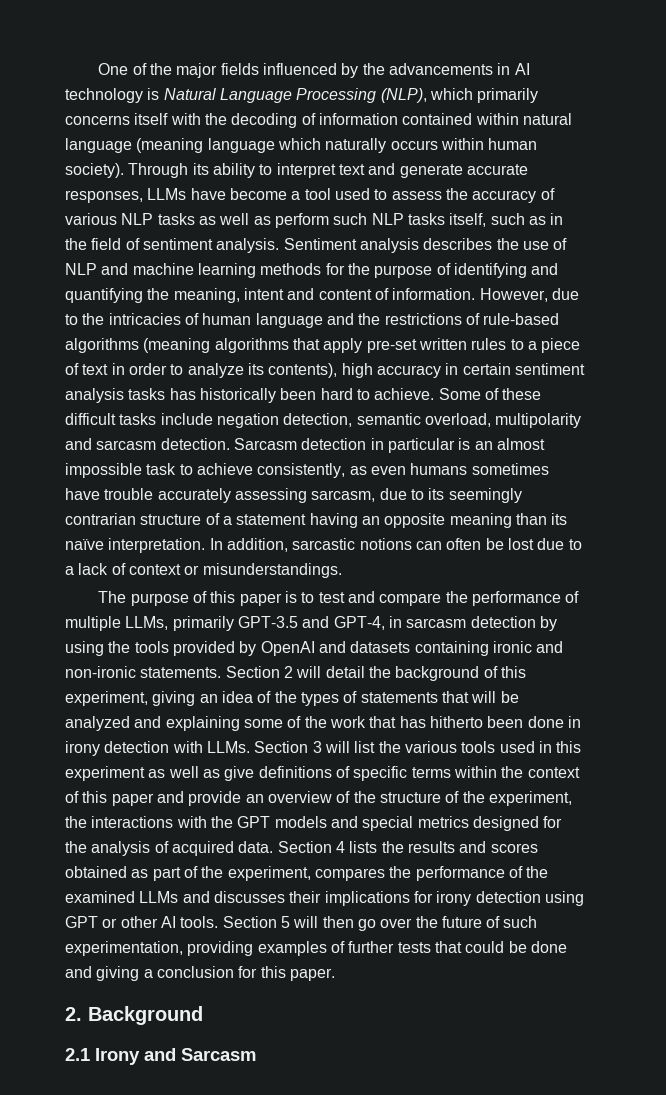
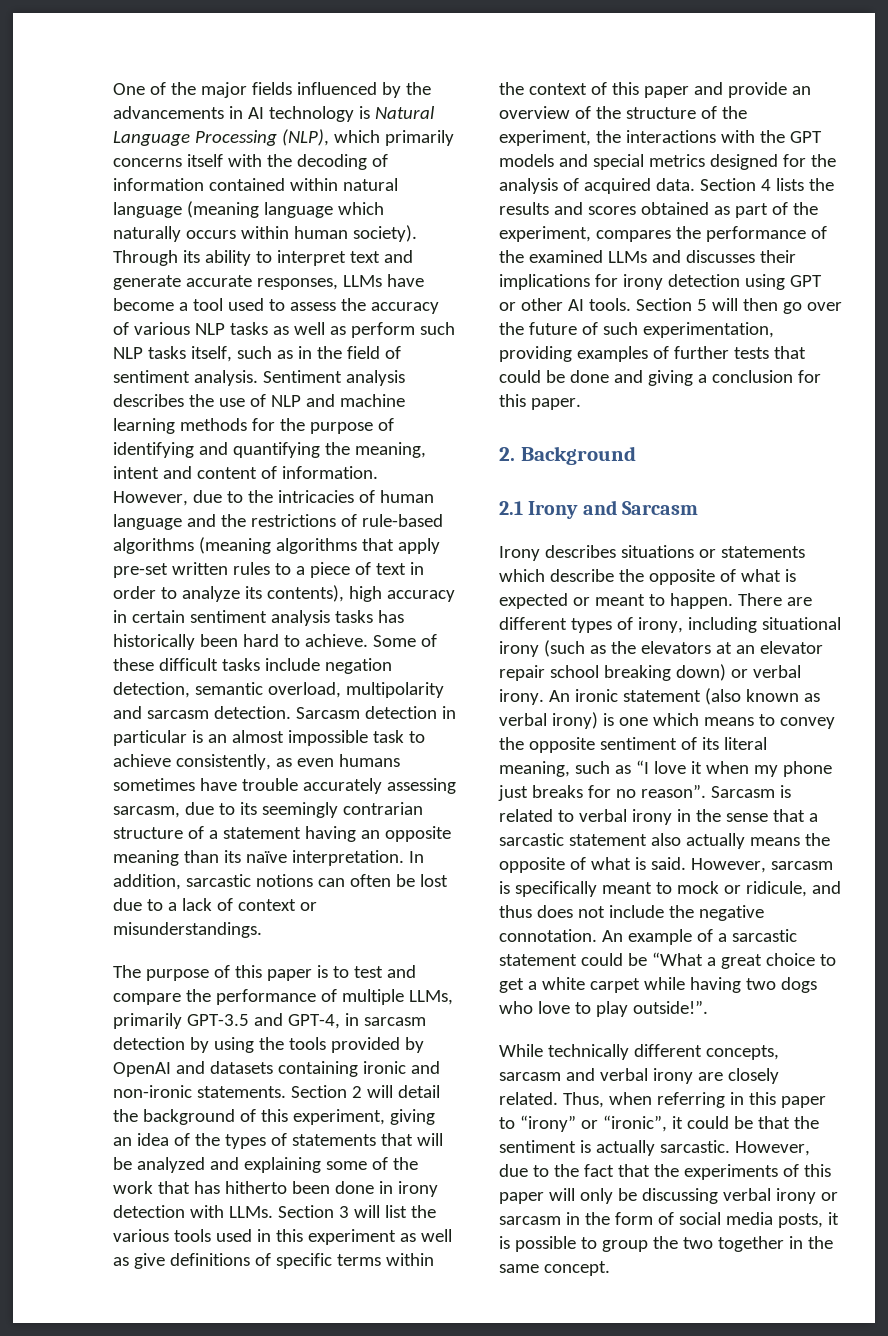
+ Irony describes situations or statements which describe the opposite of what is expected or meant to happen. There are different types of irony, including situational irony (such as the elevators at an elevator repair school breaking down) or verbal irony. An ironic statement (also known as verbal irony) is one which means to convey the opposite sentiment of its literal meaning, such as “I love it when my phone just breaks for no reason”. Sarcasm is related to verbal irony in the sense that a sarcastic statement also actually means the opposite of what is said. However, sarcasm is specifically meant to mock or ridicule, and thus does not include the negative connotation. An example of a sarcastic statement could be “What a great choice to get a white carpet while having two dogs who love to play outside!”.
+ While technically different concepts, sarcasm and verbal irony are closely related. Thus, when referring in this paper to “irony” or “ironic”, it could be that the sentiment is actually sarcastic. However, due to the fact that the experiments of this paper will only be discussing verbal irony or sarcasm in the form of social media posts, it is possible to group the two together in the same concept.

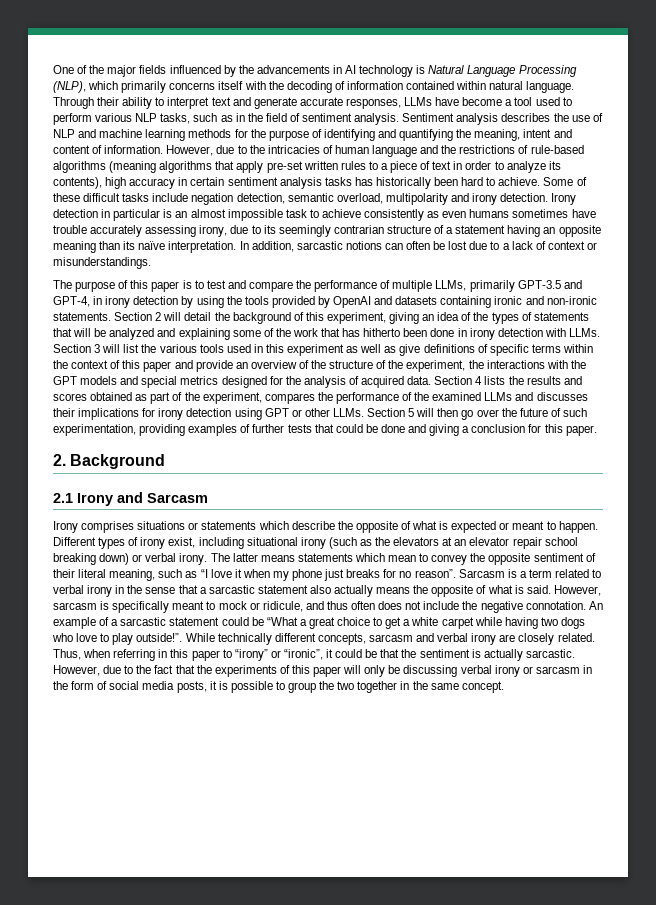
- One of the major fields influenced by the advancements in AI technology is Natural Language Processing (NLP), which primarily concerns itself with the decoding of information contained within natural language (meaning language which naturally occurs within human society). Through its ability to interpret text and generate accurate responses, LLMs have become a tool used to assess the accuracy of various NLP tasks as well as perform such NLP tasks itself, such as in the field of sentiment analysis.
+ One of the major fields influenced by the advancements in AI technology is Natural Language Processing (NLP), which primarily concerns itself with the decoding of information contained within natural language. Through their ability to interpret text and generate accurate responses, LLMs have become a tool used to perform various NLP tasks, such as in the field of sentiment analysis.
- Some of these difficult tasks include negation detection, semantic overload, multipolarity and sarcasm detection. Sarcasm detection in particular is an almost impossible task to achieve consistently, as even humans sometimes have trouble accurately assessing sarcasm, due to its seemingly contrarian structure of a statement having an opposite meaning than its naïve interpretation.
+ Some of these difficult tasks include negation detection, semantic overload, multipolarity and irony detection. Irony detection in particular is an almost impossible task to achieve consistently as even humans sometimes have trouble accurately assessing irony, due to its seemingly contrarian structure of a statement having an opposite meaning than its naïve interpretation.
- The purpose of this paper is to test and compare the performance of multiple LLMs, primarily GPT-3.5 and GPT-4, in sarcasm detection by using the tools provided by OpenAI and datasets containing ironic and non-ironic statements.
+ The purpose of this paper is to test and compare the performance of multiple LLMs, primarily GPT-3.5 and GPT-4, in irony detection by using the tools provided by OpenAI and datasets containing ironic and non-ironic statements.
- Section 4 lists the results and scores obtained as part of the experiment, compares the performance of the examined LLMs and discusses their implications for irony detection using GPT or other AI tools.
+ Section 4 lists the results and scores obtained as part of the experiment, compares the performance of the examined LLMs and discusses their implications for irony detection using GPT or other LLMs.
- Irony describes situations or statements which describe the opposite of what is expected or meant to happen.
+ Irony comprises situations or statements which describe the opposite of what is expected or meant to happen.
- There are different types of irony, including situational irony (such as the elevators at an elevator repair school breaking down) or verbal irony.
+ Different types of irony exist, including situational irony (such as the elevators at an elevator repair school breaking down) or verbal irony.
- An ironic statement (also known as verbal irony) is one which means to convey the opposite sentiment of its literal meaning, such as “I love it when my phone just breaks for no reason”.
+ The latter means statements which mean to convey the opposite sentiment of their literal meaning, such as “I love it when my phone just breaks for no reason”.
- Sarcasm is related to verbal irony in the sense that a sarcastic statement also actually means the opposite of what is said.
+ Sarcasm is a term related to verbal irony in the sense that a sarcastic statement also actually means the opposite of what is said.
- However, sarcasm is specifically meant to mock or ridicule, and thus does not include the negative connotation.
+ However, sarcasm is specifically meant to mock or ridicule, and thus often does not include the negative connotation.
- An example of a sarcastic statement could be “What a great choice to get a white carpet while having two dogs who love to play outside!”.
- While technically different concepts, sarcasm and verbal irony are closely related.
+ An example of a sarcastic statement could be “What a great choice to get a white carpet while having two dogs who love to play outside!”. While technically different concepts, sarcasm and verbal irony are closely related.

